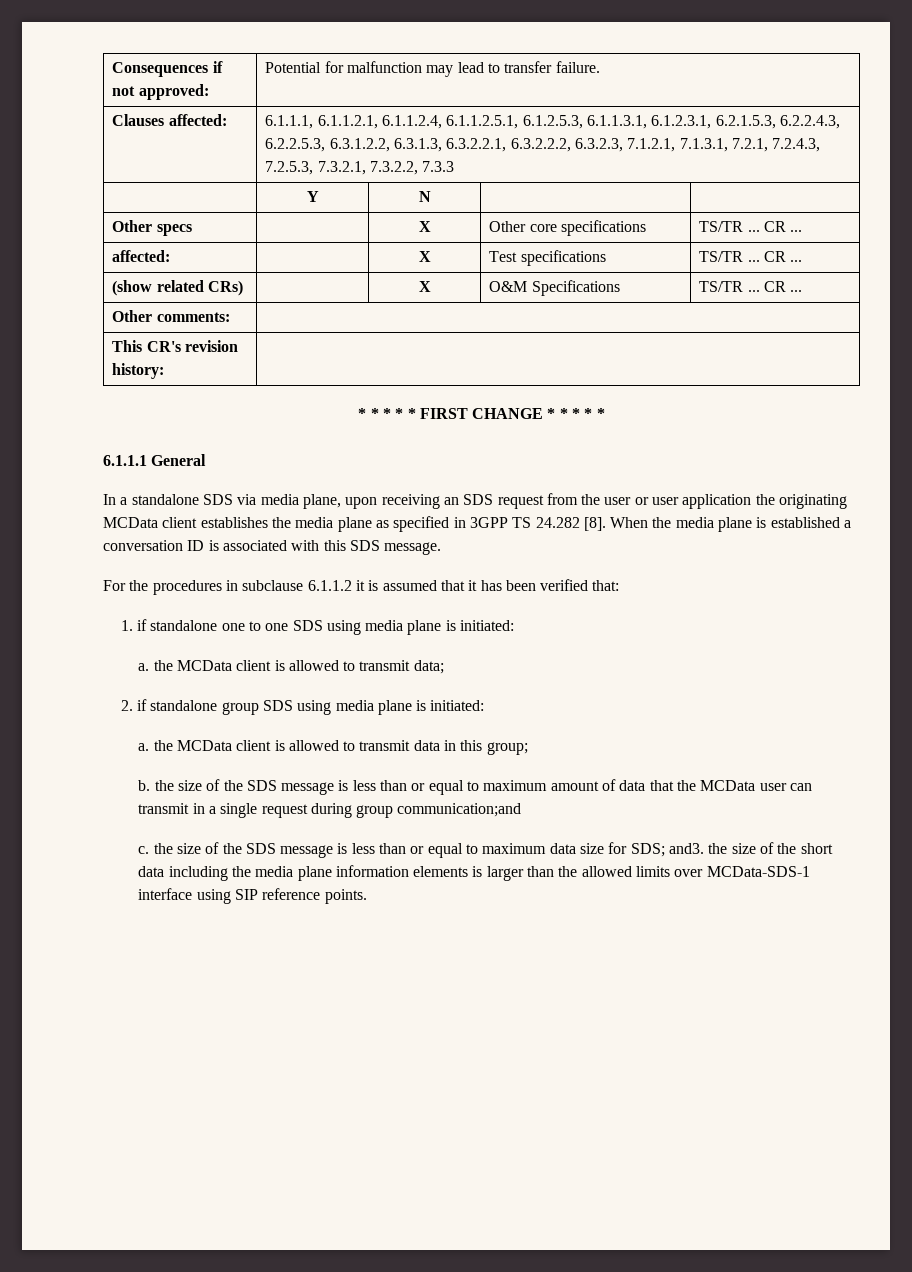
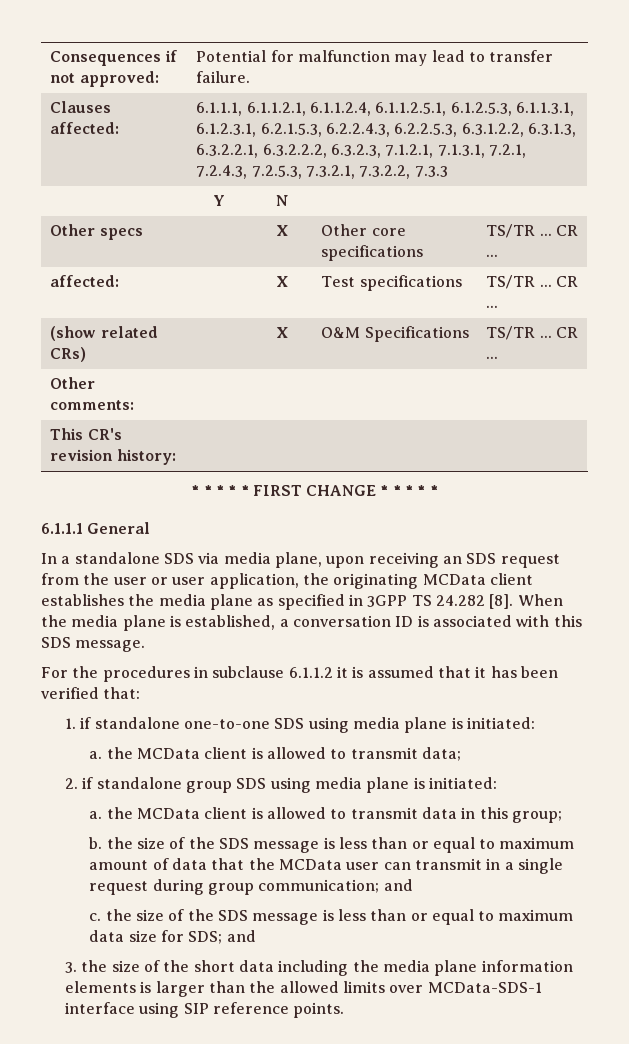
- In a standalone SDS via media plane, upon receiving an SDS request from the user or user application the originating MCData client establishes the media plane as specified in 3GPP TS 24.282 [8].
+ In a standalone SDS via media plane, upon receiving an SDS request from the user or user application, the originating MCData client establishes the media plane as specified in 3GPP TS 24.282 [8].
- When the media plane is established a conversation ID is associated with this SDS message.
+ When the media plane is established, a conversation ID is associated with this SDS message.
- 1. if standalone one to one SDS using media plane is initiated:
+ 1. if standalone one-to-one SDS using media plane is initiated:
- b. the size of the SDS message is less than or equal to maximum amount of data that the MCData user can transmit in a single request during group communication;and
+ b. the size of the SDS message is less than or equal to maximum amount of data that the MCData user can transmit in a single request during group communication; and
- c. the size of the SDS message is less than or equal to maximum data size for SDS; and3. the size of the short data including the media plane information elements is larger than the allowed limits over MCData-SDS-1 interface using SIP reference points.
+ c. the size of the SDS message is less than or equal to maximum data size for SDS; and
+ 3. the size of the short data including the media plane information elements is larger than the allowed limits over MCData-SDS-1 interface using SIP reference points.

